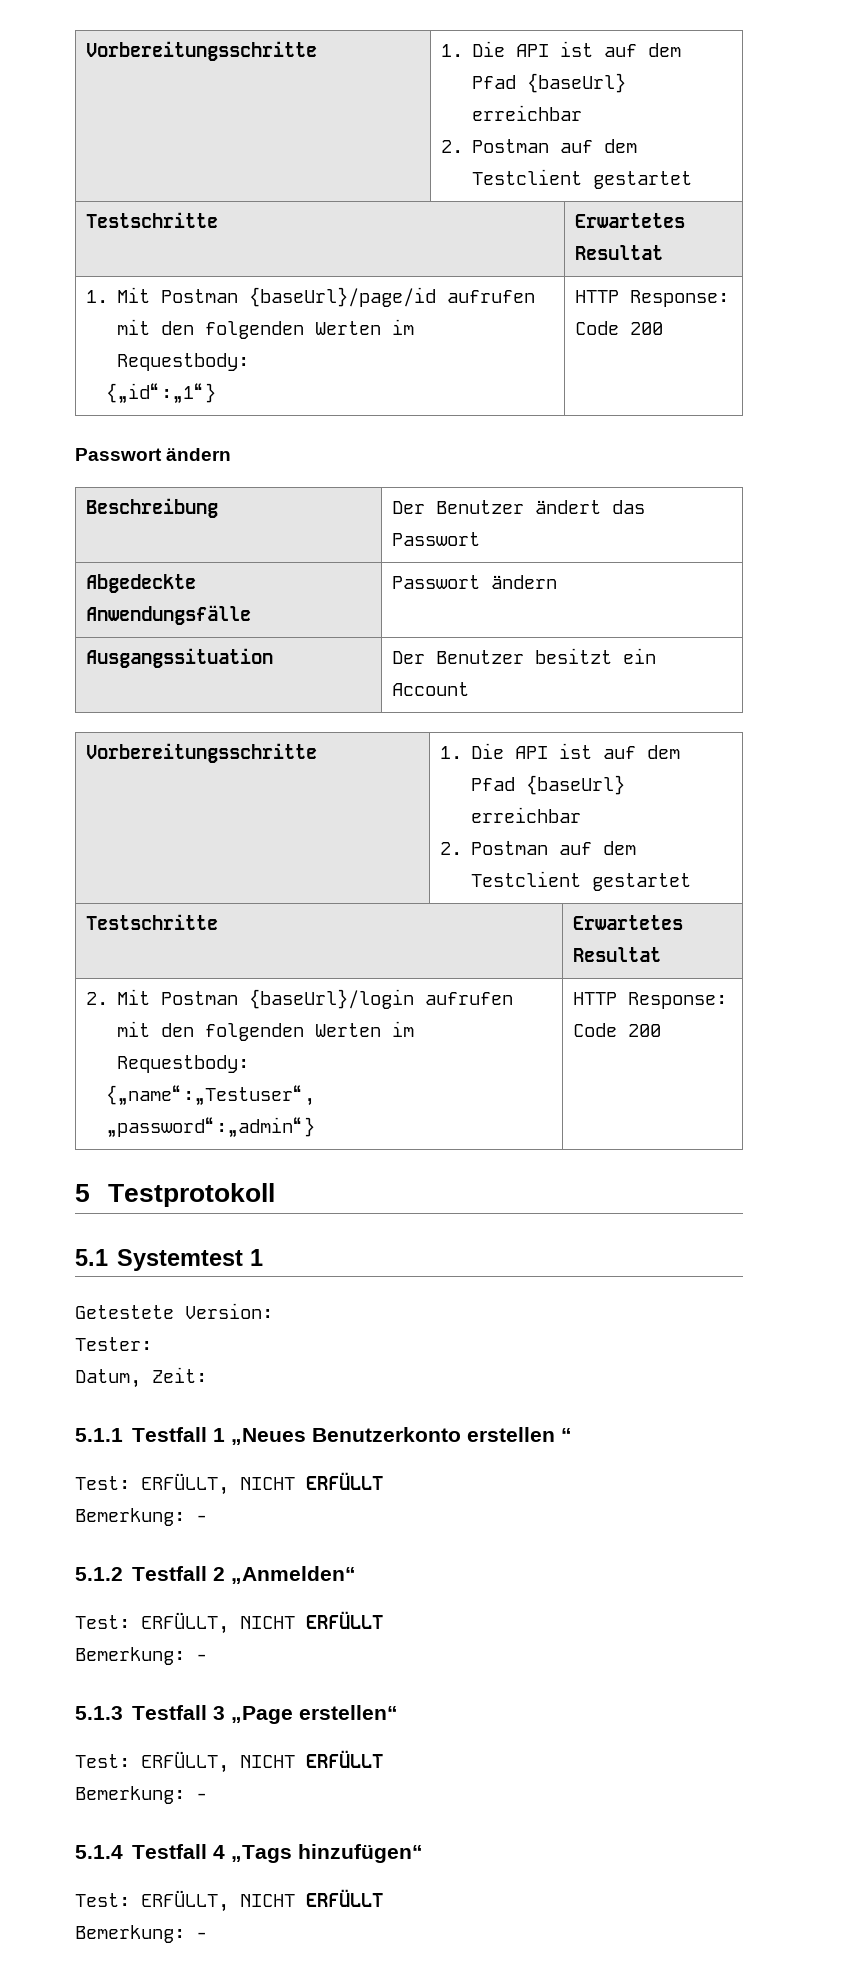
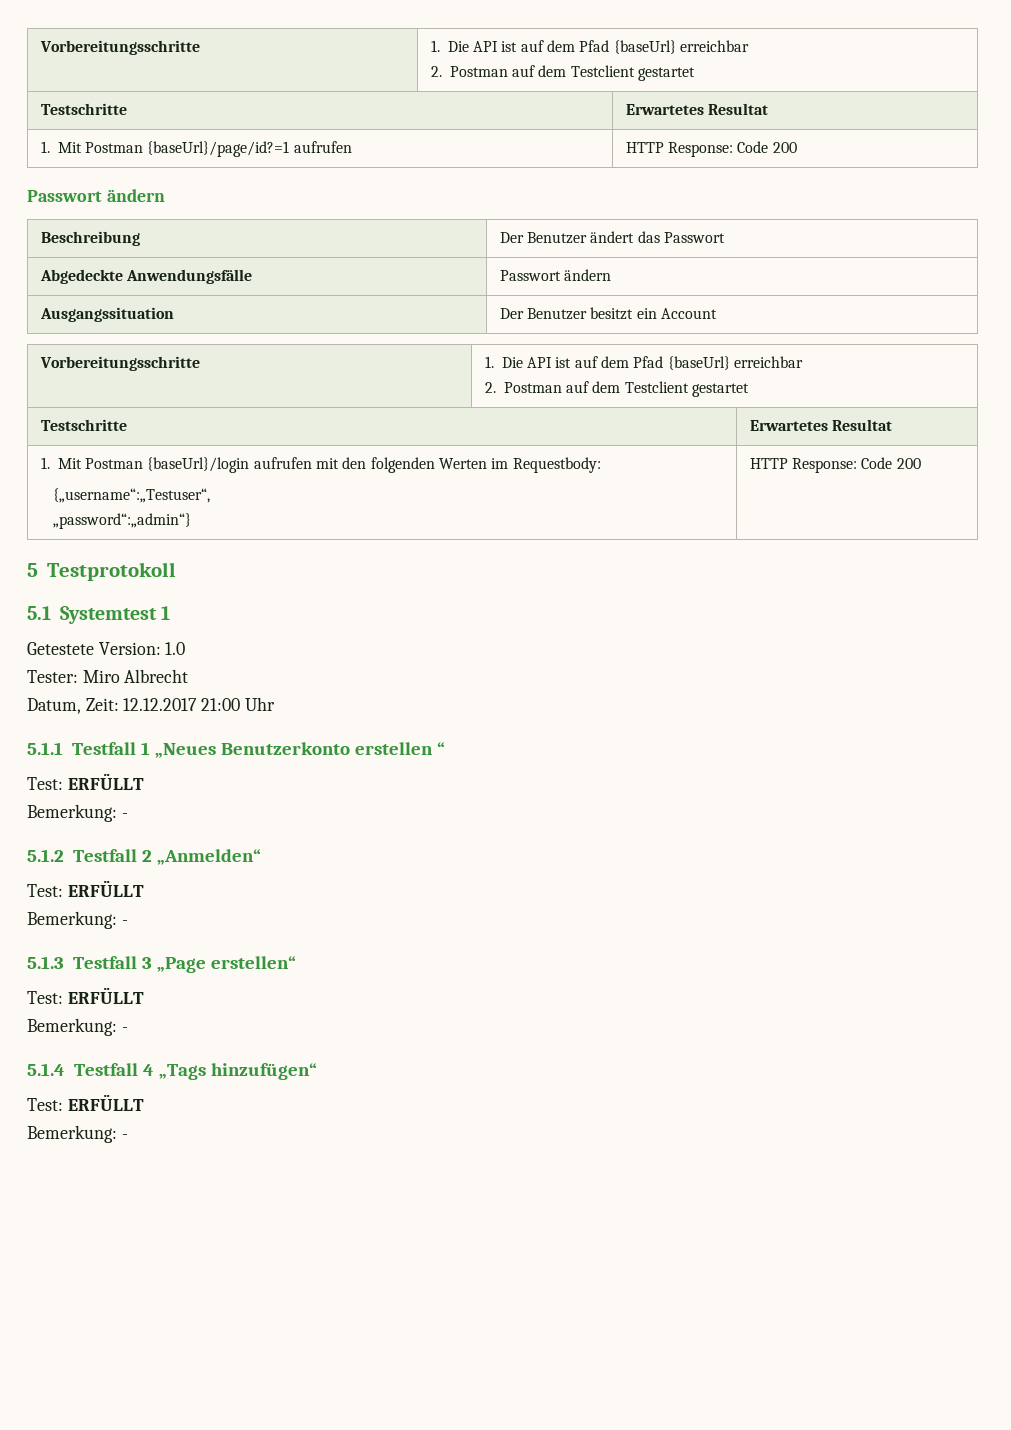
- 1. Mit Postman {baseUrl}/page/id aufrufen mit den folgenden Werten im Requestbody:
- {„id“:„1“} | HTTP Response: Code 200
+ 1. Mit Postman {baseUrl}/page/id?=1 aufrufen | HTTP Response: Code 200
- 2. Mit Postman {baseUrl}/login aufrufen mit den folgenden Werten im Requestbody:
- {„name“:„Testuser“,
+ 1. Mit Postman {baseUrl}/login aufrufen mit den folgenden Werten im Requestbody:
+ {„username“:„Testuser“,
- Getestete Version:
+ Getestete Version: 1.0
- Tester:
+ Tester: Miro Albrecht
- Datum, Zeit:
+ Datum, Zeit: 12.12.2017 21:00 Uhr
  5.1.1 Testfall 1 „Neues Benutzerkonto erstellen “
- Test: ERFÜLLT, NICHT ERFÜLLT
+ Test: ERFÜLLT
  5.1.2 Testfall 2 „Anmelden“
- Test: ERFÜLLT, NICHT ERFÜLLT
+ Test: ERFÜLLT
  5.1.3 Testfall 3 „Page erstellen“
- Test: ERFÜLLT, NICHT ERFÜLLT
+ Test: ERFÜLLT
  5.1.4 Testfall 4 „Tags hinzufügen“
- Test: ERFÜLLT, NICHT ERFÜLLT
+ Test: ERFÜLLT

